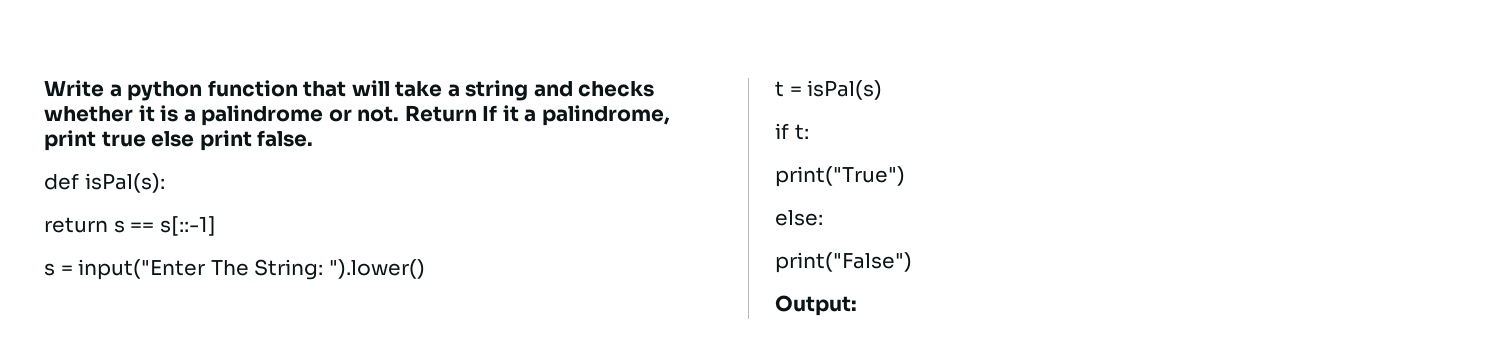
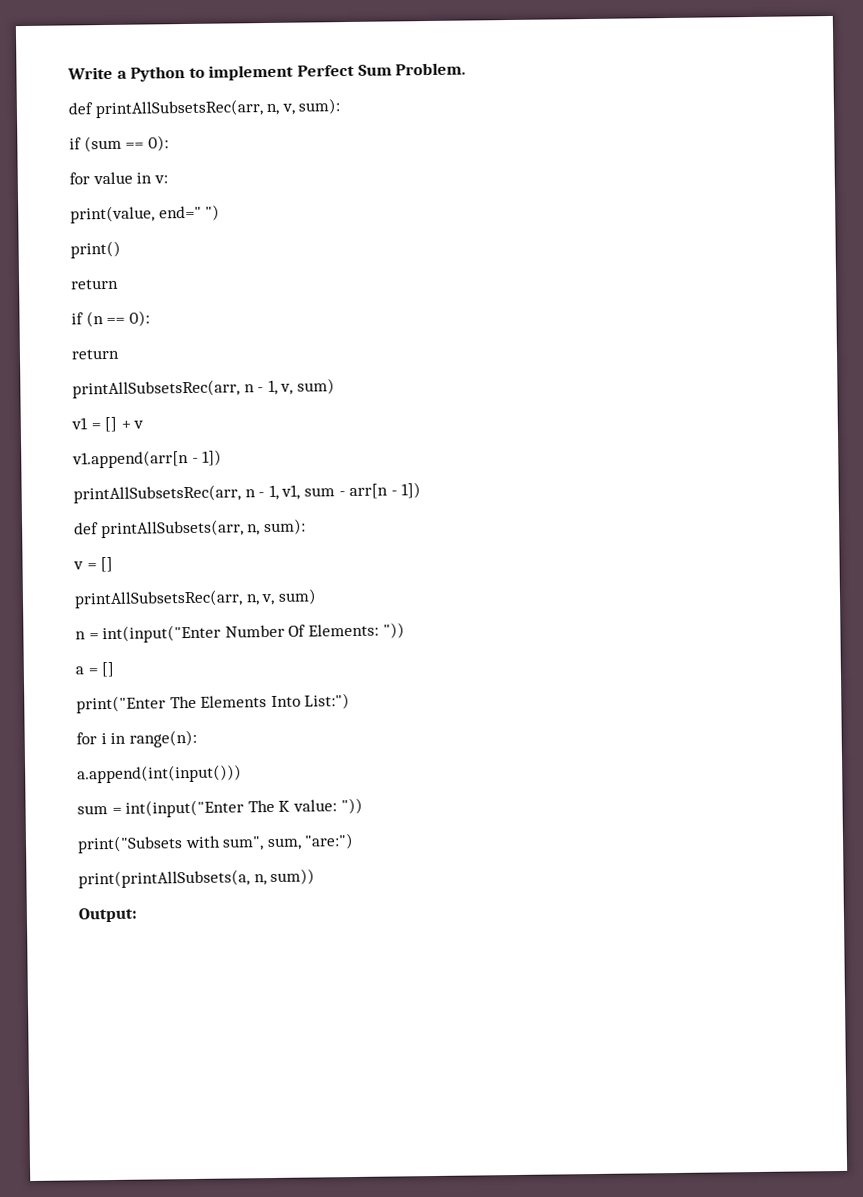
- Write a python function that will take a string and checks whether it is a palindrome or not. Return If it a palindrome, print true else print false.
- def isPal(s):
- return s == s[::-1]
- s = input("Enter The String: ").lower()
- t = isPal(s)
- if t:
- print("True")
- else:
- print("False")
+ Write a Python to implement Perfect Sum Problem.
+ def printAllSubsetsRec(arr, n, v, sum):
+ if (sum == 0):
+ for value in v:
+ print(value, end=" ")
+ print()
+ return
+ if (n == 0):
+ return
+ printAllSubsetsRec(arr, n - 1, v, sum)
+ v1 = [] + v
+ v1.append(arr[n - 1])
+ printAllSubsetsRec(arr, n - 1, v1, sum - arr[n - 1])
+ def printAllSubsets(arr, n, sum):
+ v = []
+ printAllSubsetsRec(arr, n, v, sum)
+ n = int(input("Enter Number Of Elements: "))
+ a = []
+ print("Enter The Elements Into List:")
+ for i in range(n):
+ a.append(int(input()))
+ sum = int(input("Enter The K value: "))
+ print("Subsets with sum", sum, "are:")
+ print(printAllSubsets(a, n, sum))

